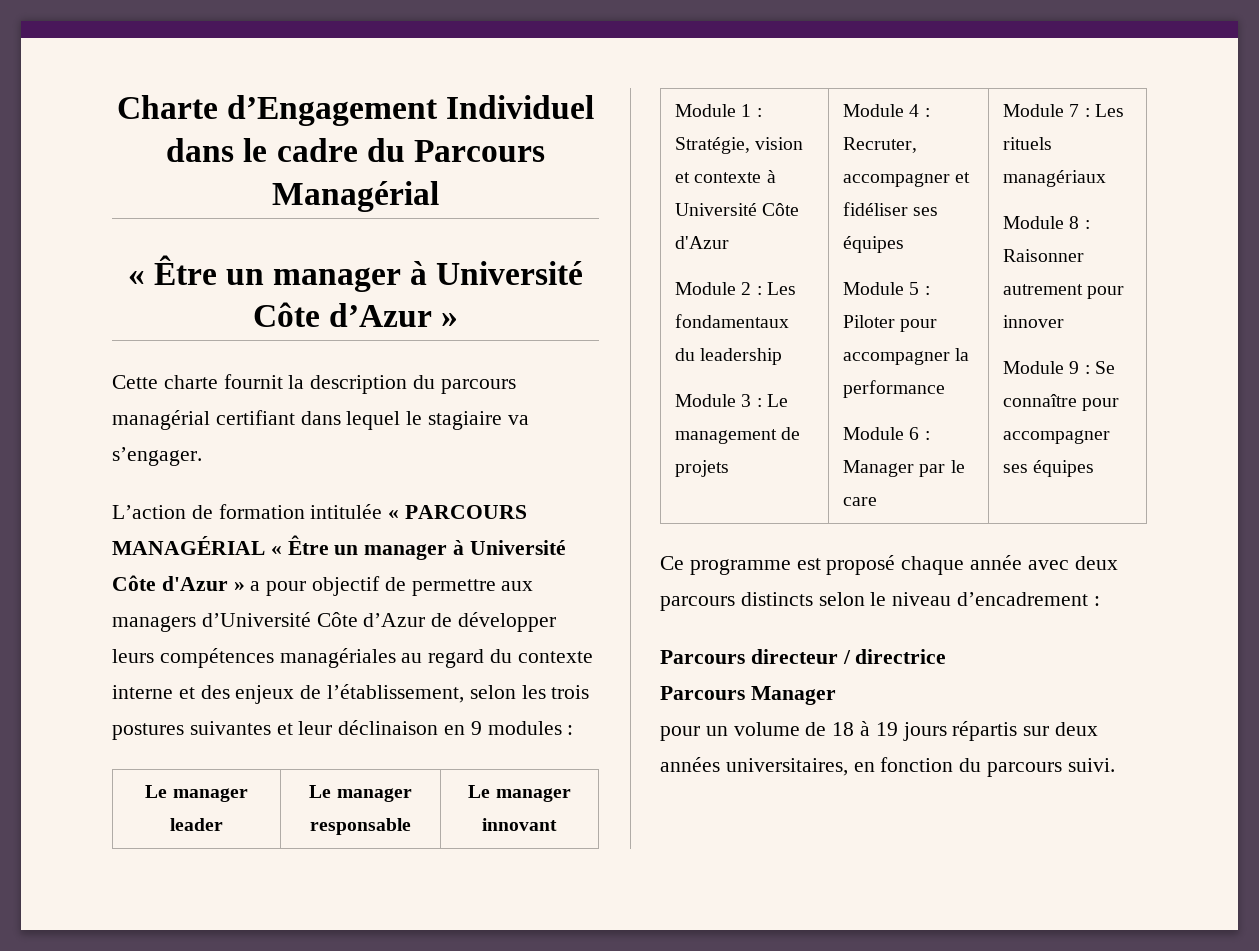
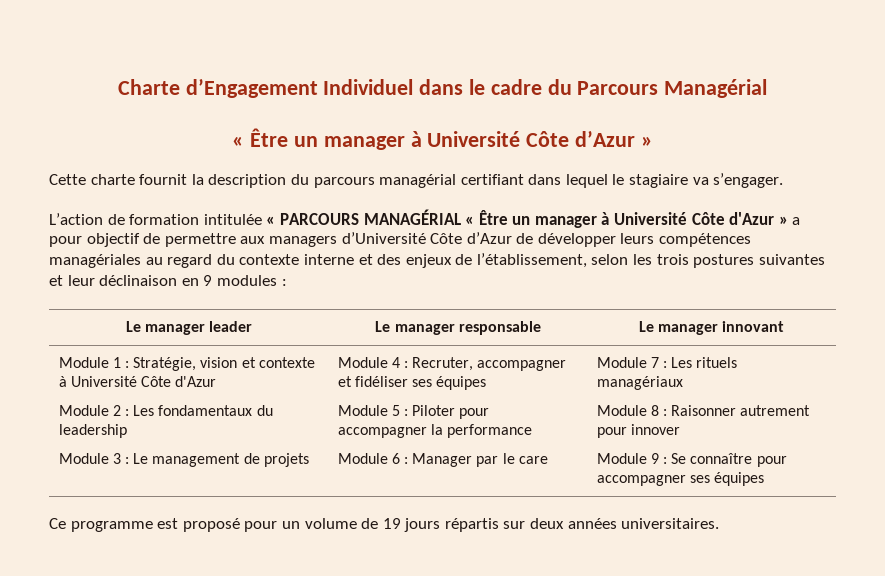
- Ce programme est proposé chaque année avec deux parcours distincts selon le niveau d’encadrement :
- Parcours directeur / directrice
- Parcours Manager
- pour un volume de 18 à 19 jours répartis sur deux années universitaires, en fonction du parcours suivi.
+ Ce programme est proposé pour un volume de 19 jours répartis sur deux années universitaires.

